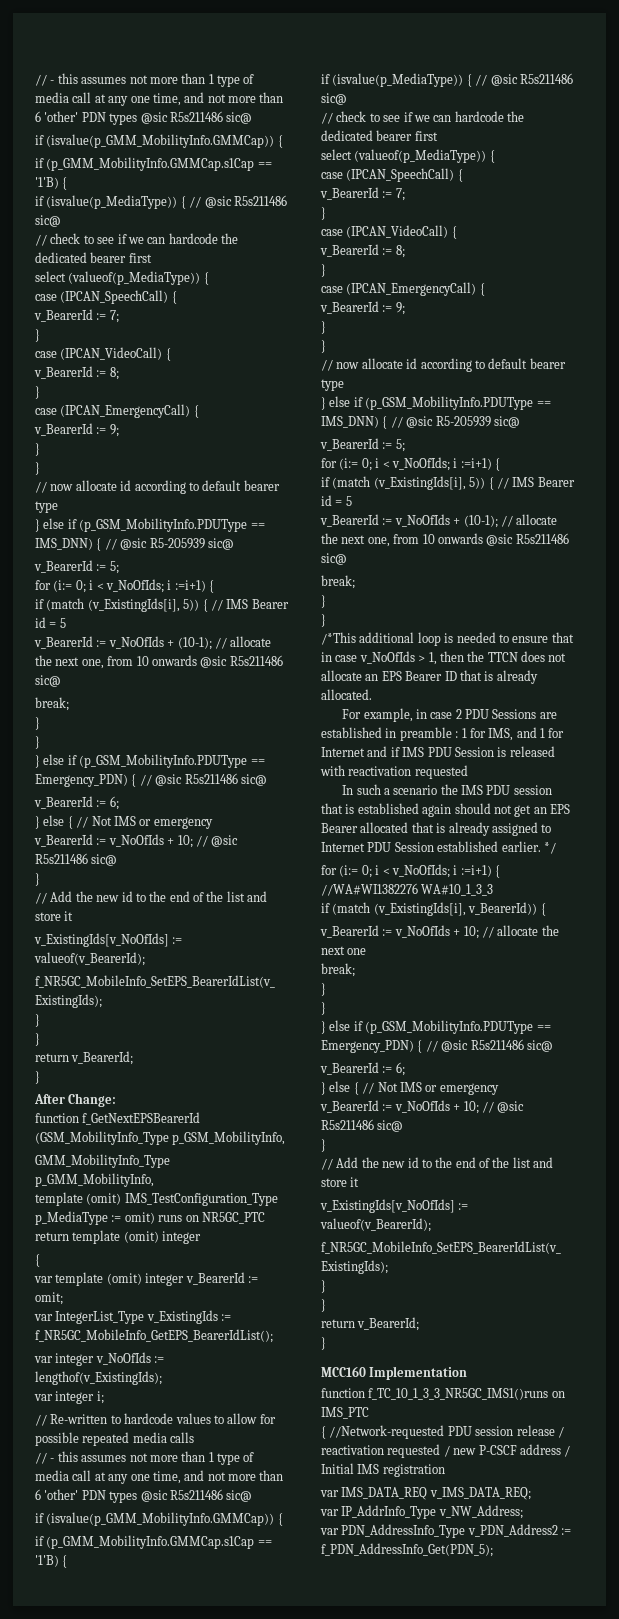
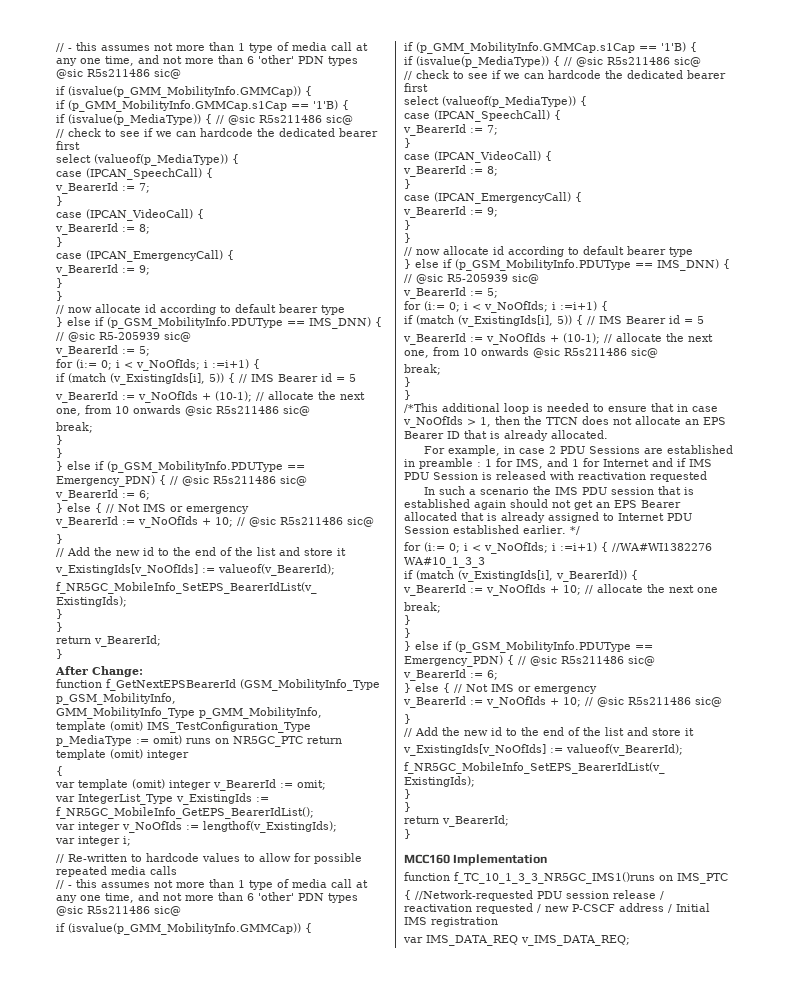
- var IP_AddrInfo_Type v_NW_Address;
- var PDN_AddressInfo_Type v_PDN_Address2 := f_PDN_AddressInfo_Get(PDN_5);

